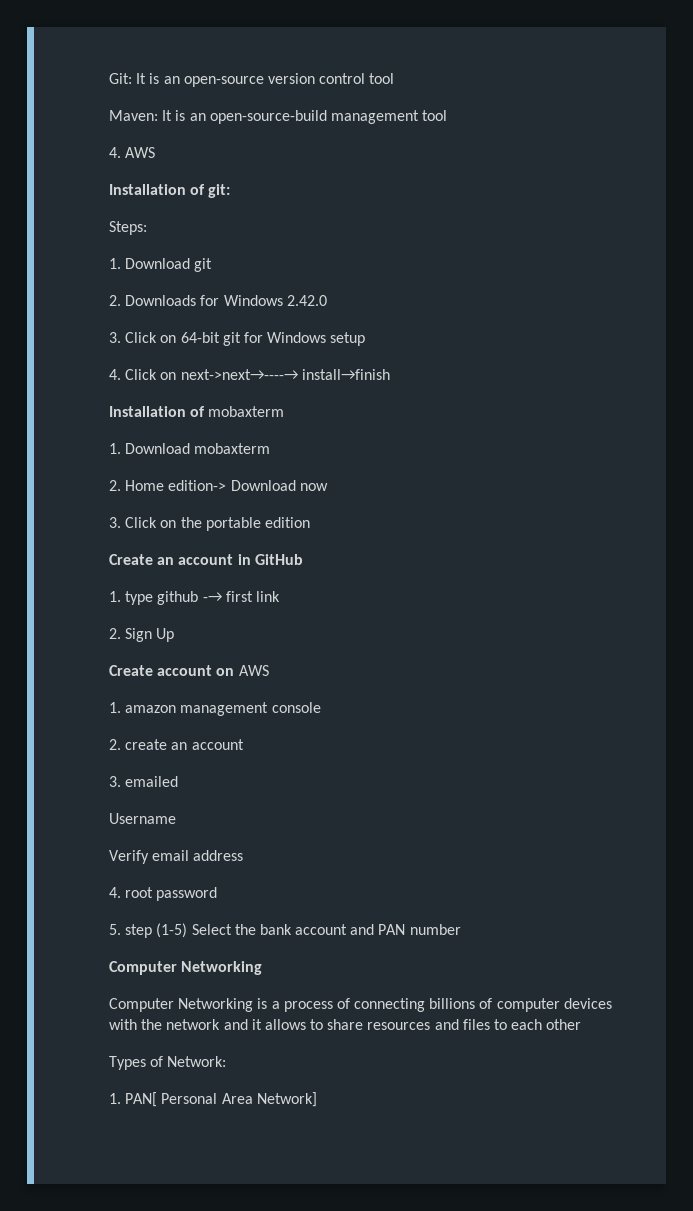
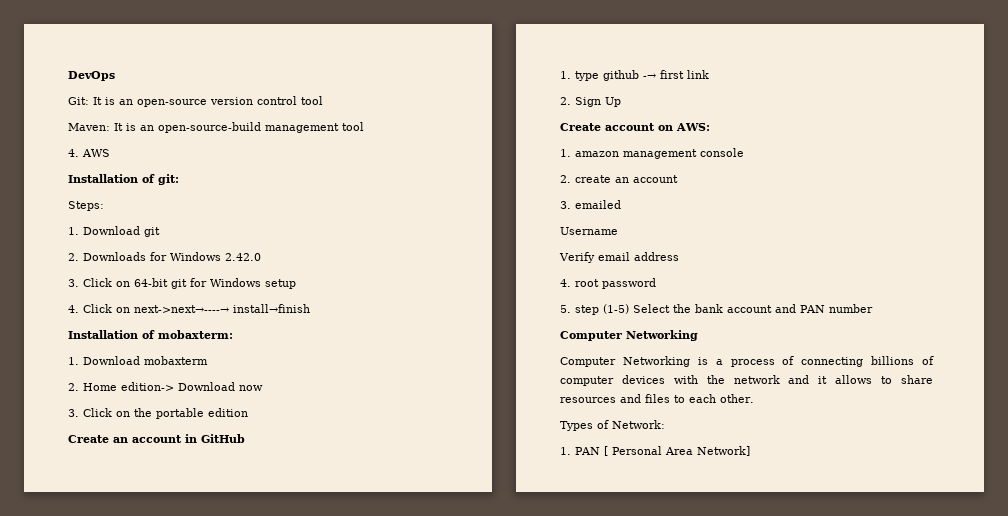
+ DevOps
- Installation of mobaxterm
+ Installation of mobaxterm:
- Create account on AWS
+ Create account on AWS:
- Computer Networking is a process of connecting billions of computer devices with the network and it allows to share resources and files to each other
+ Computer Networking is a process of connecting billions of computer devices with the network and it allows to share resources and files to each other.
- 1. PAN[ Personal Area Network]
+ 1. PAN [ Personal Area Network]

